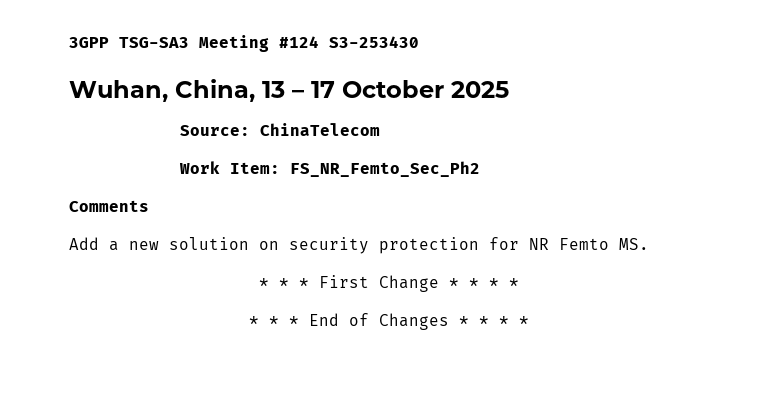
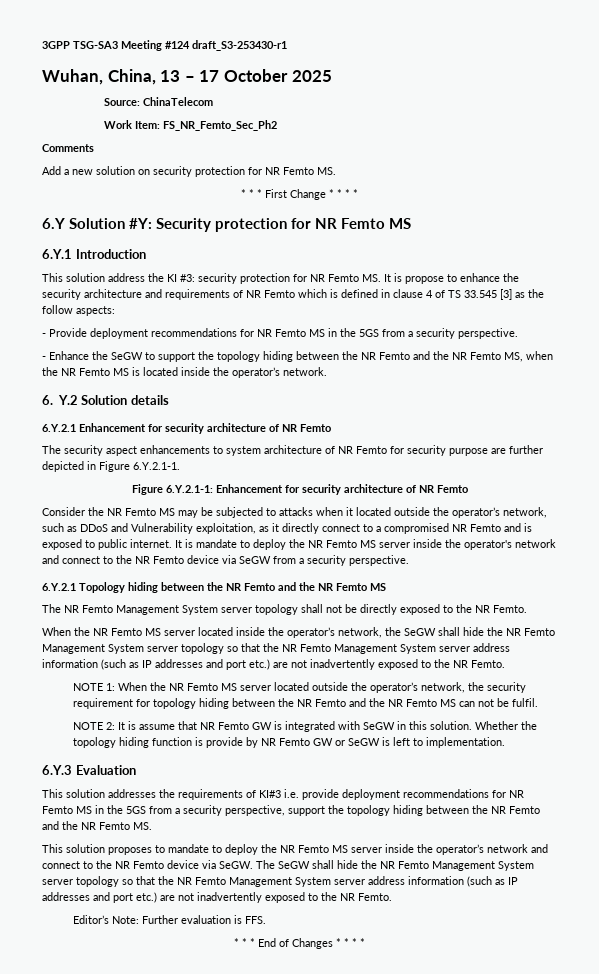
- 3GPP TSG-SA3 Meeting #124 S3-253430
+ 3GPP TSG-SA3 Meeting #124 draft_S3-253430-r1
+ 6.Y Solution #Y: Security protection for NR Femto MS
+ 6.Y.1 Introduction
+ This solution address the KI #3: security protection for NR Femto MS. It is propose to enhance the security architecture and requirements of NR Femto which is defined in clause 4 of TS 33.545 [3] as the follow aspects:
+ - Provide deployment recommendations for NR Femto MS in the 5GS from a security perspective.
+ - Enhance the SeGW to support the topology hiding between the NR Femto and the NR Femto MS, when the NR Femto MS is located inside the operator’s network.
+ 6. Y.2 Solution details
+ 6.Y.2.1 Enhancement for security architecture of NR Femto
+ The security aspect enhancements to system architecture of NR Femto for security purpose are further depicted in Figure 6.Y.2.1-1.
+ Figure 6.Y.2.1-1: Enhancement for security architecture of NR Femto
+ Consider the NR Femto MS may be subjected to attacks when it located outside the operator’s network, such as DDoS and Vulnerability exploitation, as it directly connect to a compromised NR Femto and is exposed to public internet. It is mandate to deploy the NR Femto MS server inside the operator's network and connect to the NR Femto device via SeGW from a security perspective.
+ 6.Y.2.1 Topology hiding between the NR Femto and the NR Femto MS
+ The NR Femto Management System server topology shall not be directly exposed to the NR Femto.
+ When the NR Femto MS server located inside the operator’s network, the SeGW shall hide the NR Femto Management System server topology so that the NR Femto Management System server address information (such as IP addresses and port etc.) are not inadvertently exposed to the NR Femto.
+ NOTE 1: When the NR Femto MS server located outside the operator’s network, the security requirement for topology hiding between the NR Femto and the NR Femto MS can not be fulfil.
+ NOTE 2: It is assume that NR Femto GW is integrated with SeGW in this solution. Whether the topology hiding function is provide by NR Femto GW or SeGW is left to implementation.
+ 6.Y.3 Evaluation
+ This solution addresses the requirements of KI#3 i.e. provide deployment recommendations for NR Femto MS in the 5GS from a security perspective, support the topology hiding between the NR Femto and the NR Femto MS.
+ This solution proposes to mandate to deploy the NR Femto MS server inside the operator’s network and connect to the NR Femto device via SeGW. The SeGW shall hide the NR Femto Management System server topology so that the NR Femto Management System server address information (such as IP addresses and port etc.) are not inadvertently exposed to the NR Femto.
+ Editor’s Note: Further evaluation is FFS.

